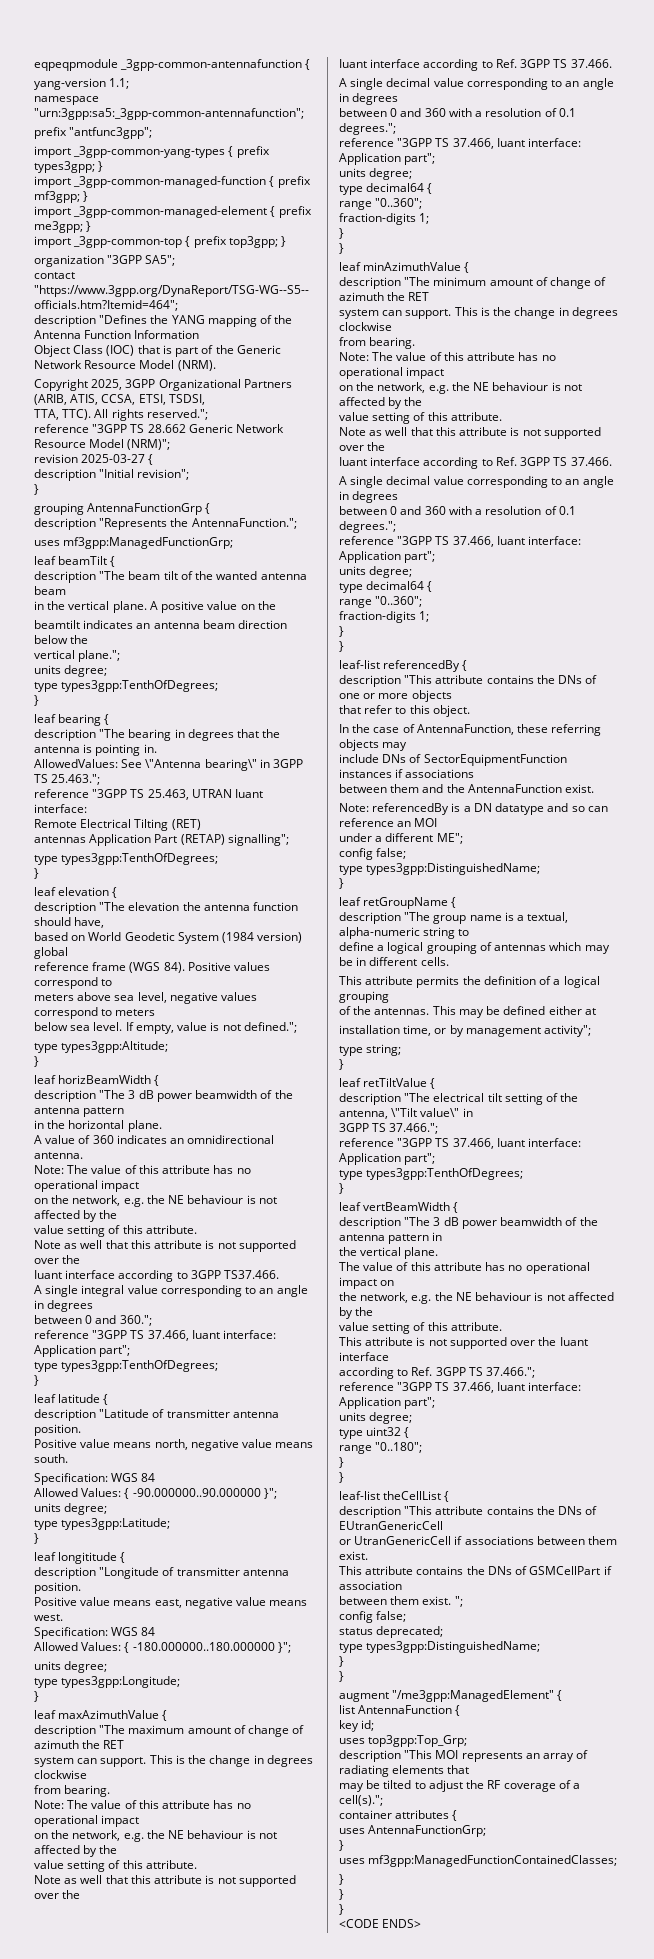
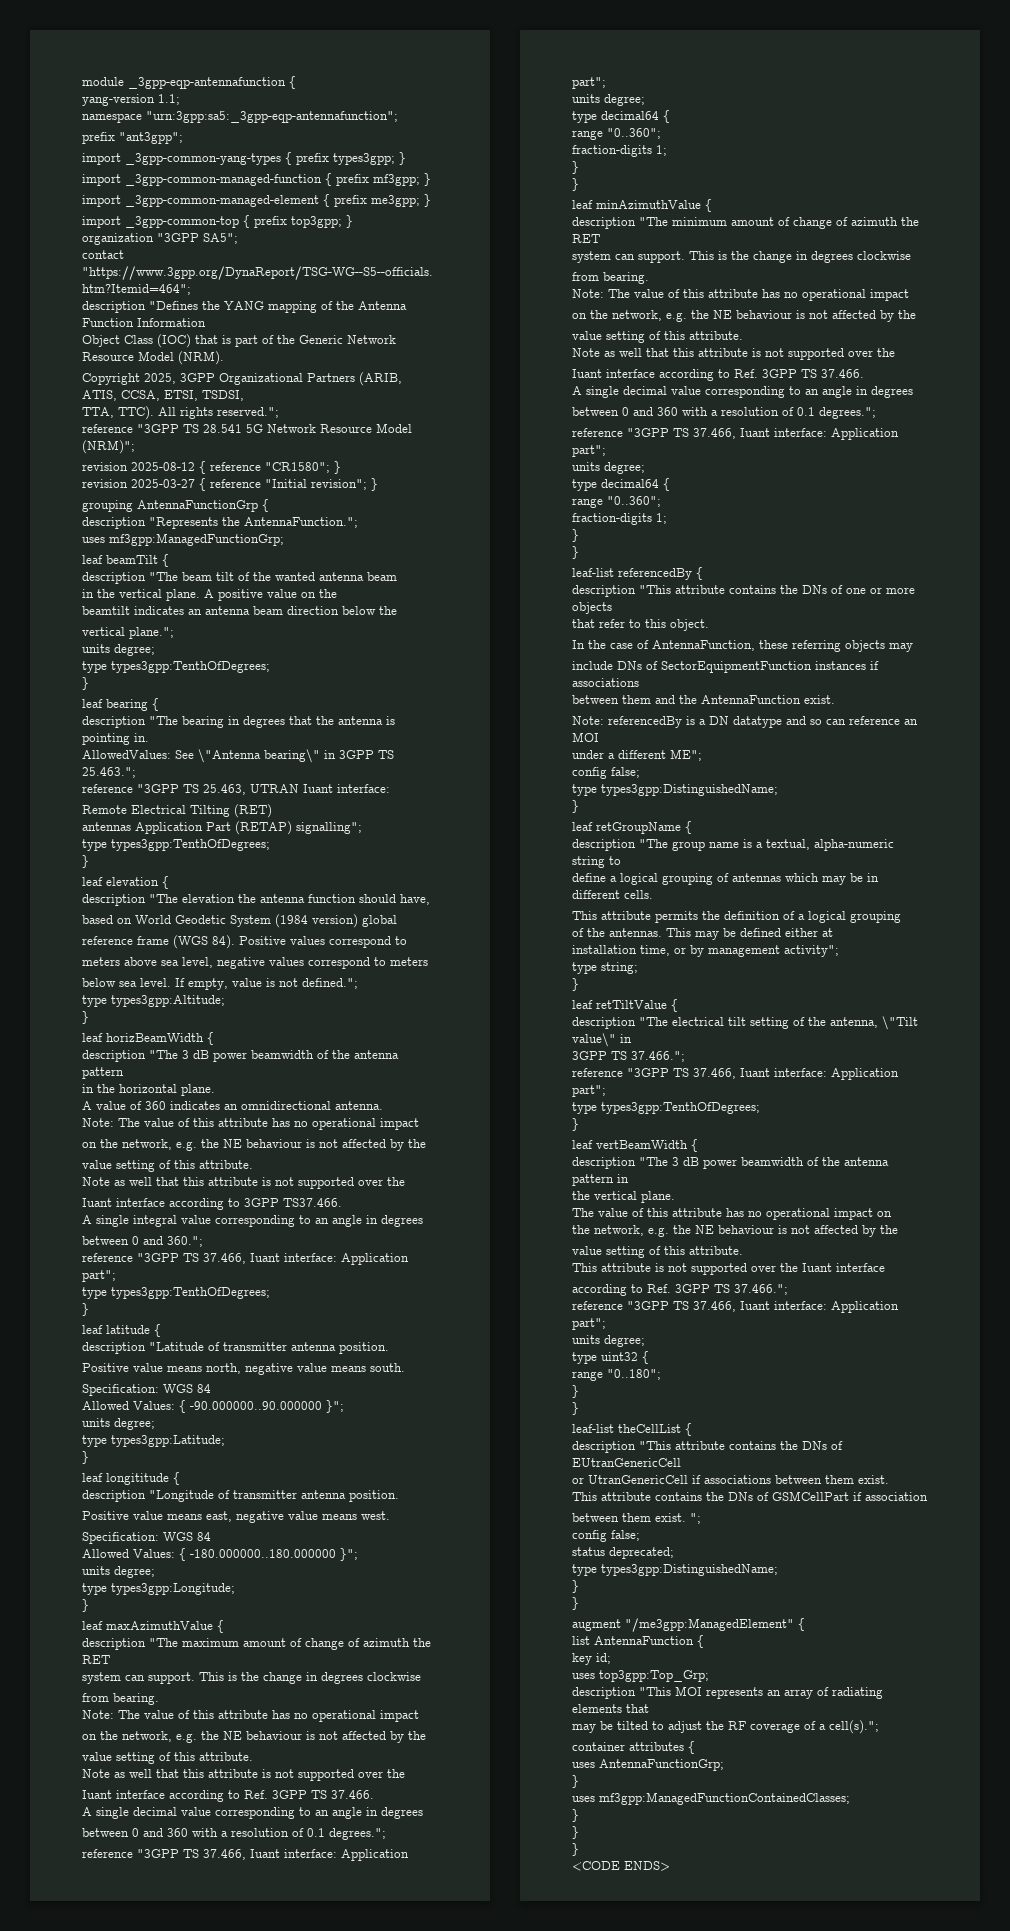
- eqpeqpmodule _3gpp-common-antennafunction {
+ module _3gpp-eqp-antennafunction {
- namespace "urn:3gpp:sa5:_3gpp-common-antennafunction";
- prefix "antfunc3gpp";
+ namespace "urn:3gpp:sa5:_3gpp-eqp-antennafunction";
+ prefix "ant3gpp";
- reference "3GPP TS 28.662 Generic Network Resource Model (NRM)";
+ reference "3GPP TS 28.541 5G Network Resource Model (NRM)";
+ revision 2025-08-12 { reference "CR1580"; }
- revision 2025-03-27 {
- description "Initial revision";
- }
+ revision 2025-03-27 { reference "Initial revision"; }

